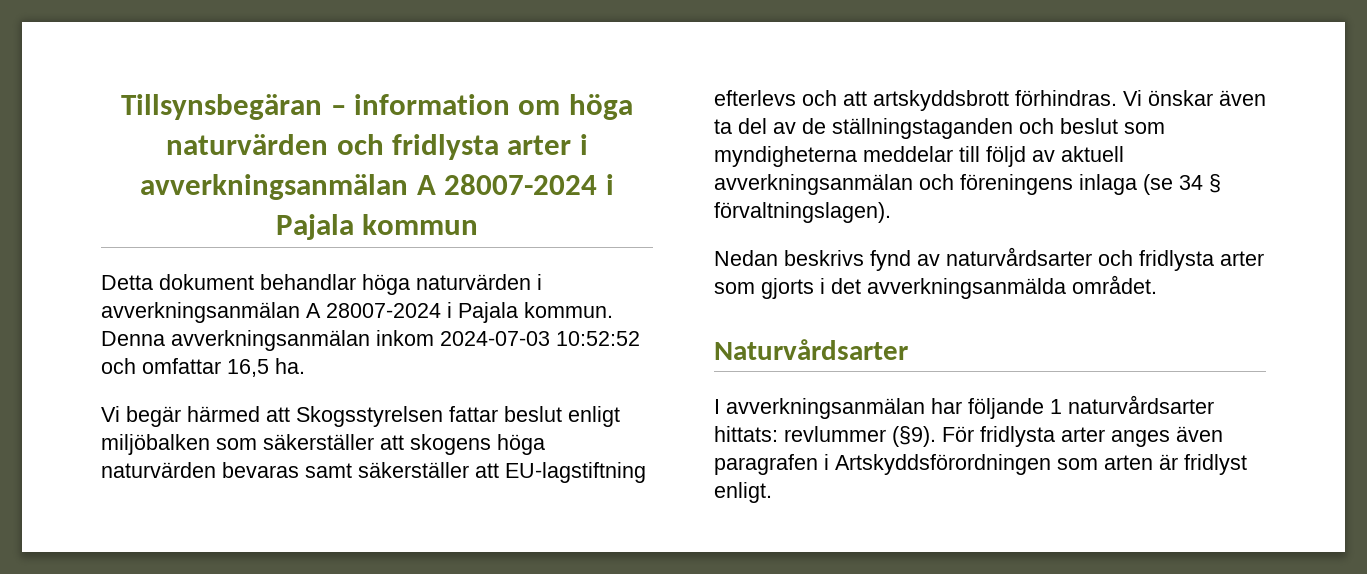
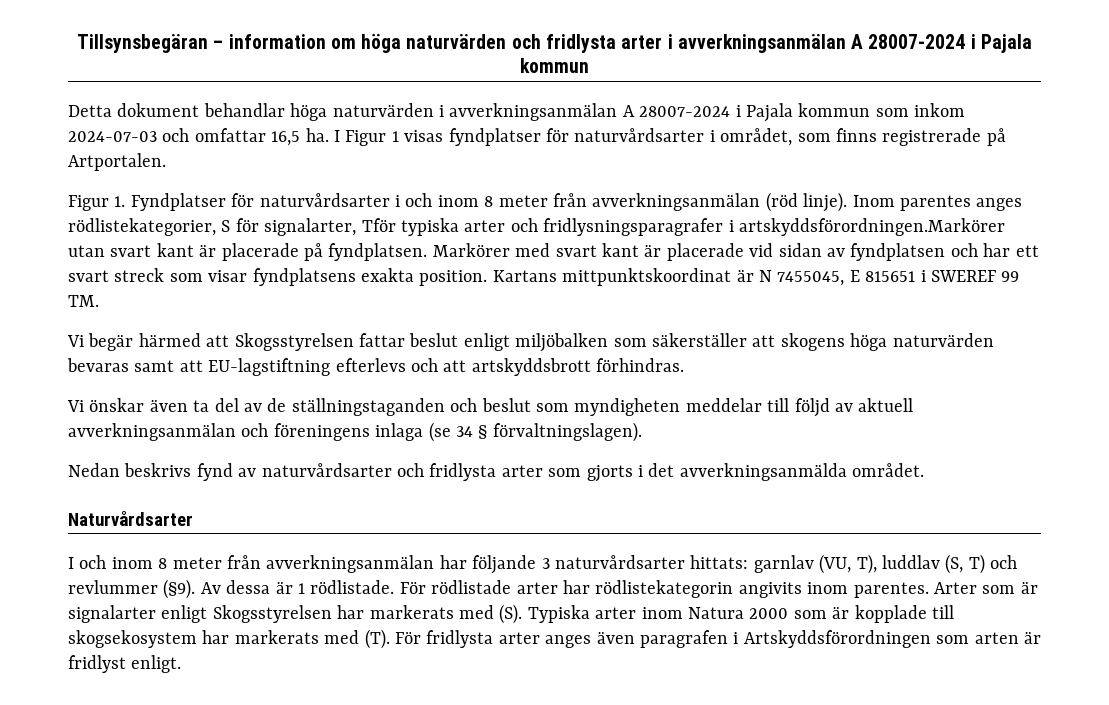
- Detta dokument behandlar höga naturvärden i avverkningsanmälan A 28007-2024 i Pajala kommun. Denna avverkningsanmälan inkom 2024-07-03 10:52:52 och omfattar 16,5 ha.
+ Detta dokument behandlar höga naturvärden i avverkningsanmälan A 28007-2024 i Pajala kommun som inkom 2024-07-03 och omfattar 16,5 ha. I Figur 1 visas fyndplatser för naturvårdsarter i området, som finns registrerade på Artportalen.
+ Figur 1. Fyndplatser för naturvårdsarter i och inom 8 meter från avverkningsanmälan (röd linje). Inom parentes anges rödlistekategorier, S för signalarter, Tför typiska arter och fridlysningsparagrafer i artskyddsförordningen.Markörer utan svart kant är placerade på fyndplatsen. Markörer med svart kant är placerade vid sidan av fyndplatsen och har ett svart streck som visar fyndplatsens exakta position. Kartans mittpunktskoordinat är N 7455045, E 815651 i SWEREF 99 TM.
- Vi begär härmed att Skogsstyrelsen fattar beslut enligt miljöbalken som säkerställer att skogens höga naturvärden bevaras samt säkerställer att EU-lagstiftning efterlevs och att artskyddsbrott förhindras. Vi önskar även ta del av de ställningstaganden och beslut som myndigheterna meddelar till följd av aktuell avverkningsanmälan och föreningens inlaga (se 34 § förvaltningslagen).
+ Vi begär härmed att Skogsstyrelsen fattar beslut enligt miljöbalken som säkerställer att skogens höga naturvärden bevaras samt att EU-lagstiftning efterlevs och att artskyddsbrott förhindras.
+ Vi önskar även ta del av de ställningstaganden och beslut som myndigheten meddelar till följd av aktuell avverkningsanmälan och föreningens inlaga (se 34 § förvaltningslagen).
- I avverkningsanmälan har följande 1 naturvårdsarter hittats: revlummer (§9). För fridlysta arter anges även paragrafen i Artskyddsförordningen som arten är fridlyst enligt.
+ I och inom 8 meter från avverkningsanmälan har följande 3 naturvårdsarter hittats: garnlav (VU, T), luddlav (S, T) och revlummer (§9). Av dessa är 1 rödlistade. För rödlistade arter har rödlistekategorin angivits inom parentes. Arter som är signalarter enligt Skogsstyrelsen har markerats med (S). Typiska arter inom Natura 2000 som är kopplade till skogsekosystem har markerats med (T). För fridlysta arter anges även paragrafen i Artskyddsförordningen som arten är fridlyst enligt.

